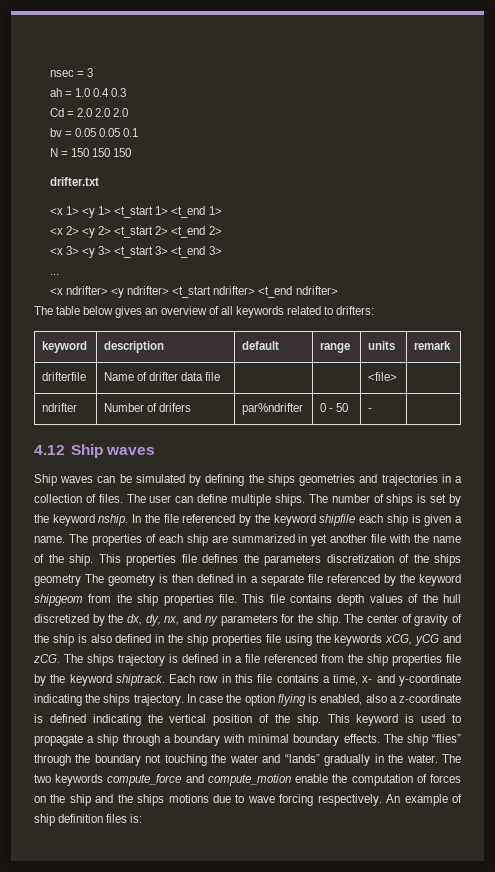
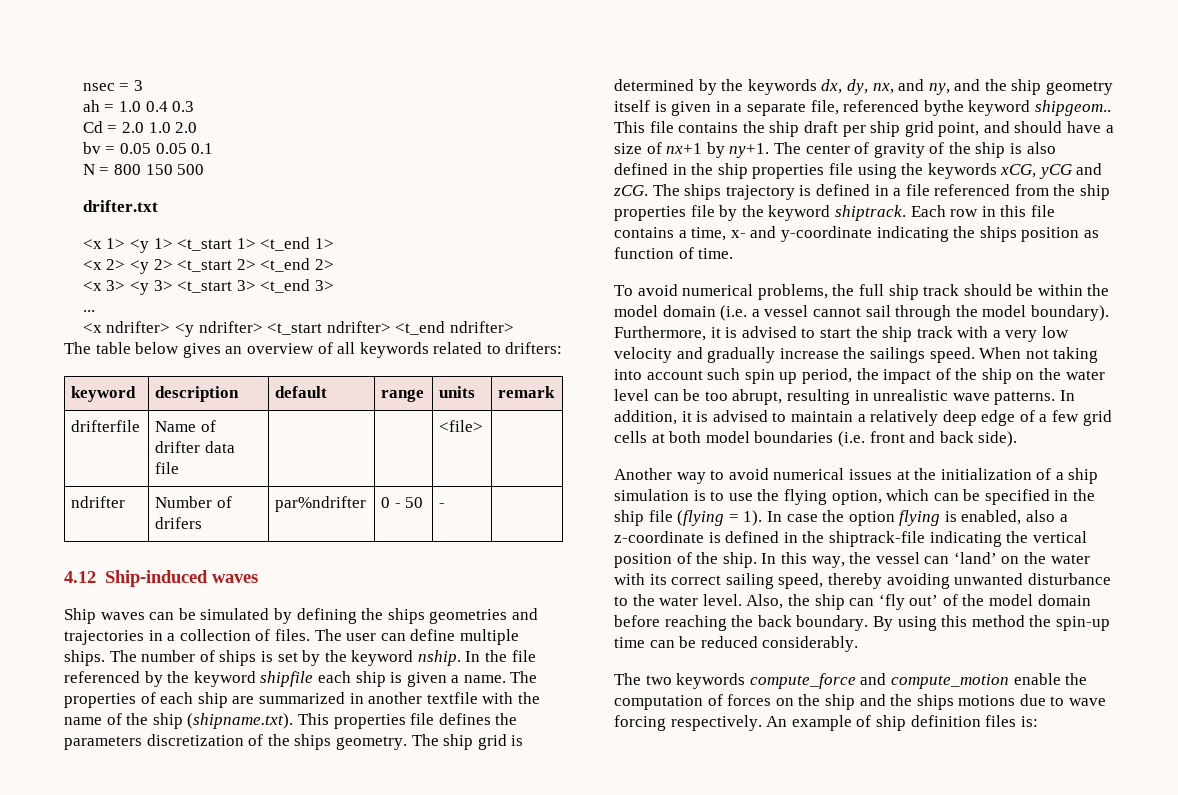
- Cd = 2.0 2.0 2.0
+ Cd = 2.0 1.0 2.0
- N = 150 150 150
+ N = 800 150 500
- 4.12 Ship waves
+ 4.12 Ship-induced waves
- The properties of each ship are summarized in yet another file with the name of the ship. This properties file defines the parameters discretization of the ships geometry The geometry is then defined in a separate file referenced by the keyword shipgeom from the ship properties file. This file contains depth values of the hull discretized by the dx, dy, nx, and ny parameters for the ship.
+ The properties of each ship are summarized in another textfile with the name of the ship (shipname.txt). This properties file defines the parameters discretization of the ships geometry. The ship grid is determined by the keywords dx, dy, nx, and ny, and the ship geometry itself is given in a separate file, referenced bythe keyword shipgeom.. This file contains the ship draft per ship grid point, and should have a size of nx+1 by ny+1.
- Each row in this file contains a time, x- and y-coordinate indicating the ships trajectory.
+ Each row in this file contains a time, x- and y-coordinate indicating the ships position as function of time.
+ To avoid numerical problems, the full ship track should be within the model domain (i.e. a vessel cannot sail through the model boundary). Furthermore, it is advised to start the ship track with a very low velocity and gradually increase the sailings speed. When not taking into account such spin up period, the impact of the ship on the water level can be too abrupt, resulting in unrealistic wave patterns. In addition, it is advised to maintain a relatively deep edge of a few grid cells at both model boundaries (i.e. front and back side).
+ Another way to avoid numerical issues at the initialization of a ship simulation is to use the flying option, which can be specified in the ship file (flying = 1).
- In case the option flying is enabled, also a z-coordinate is defined indicating the vertical position of the ship.
+ In case the option flying is enabled, also a z-coordinate is defined in the shiptrack-file indicating the vertical position of the ship.
- This keyword is used to propagate a ship through a boundary with minimal boundary effects. The ship “flies” through the boundary not touching the water and “lands” gradually in the water. The two keywords compute_force and compute_motion enable the computation of forces on the ship and the ships motions due to wave forcing respectively.
+ In this way, the vessel can ‘land’ on the water with its correct sailing speed, thereby avoiding unwanted disturbance to the water level. Also, the ship can ‘fly out’ of the model domain before reaching the back boundary. By using this method the spin-up time can be reduced considerably.
+ The two keywords compute_force and compute_motion enable the computation of forces on the ship and the ships motions due to wave forcing respectively.

